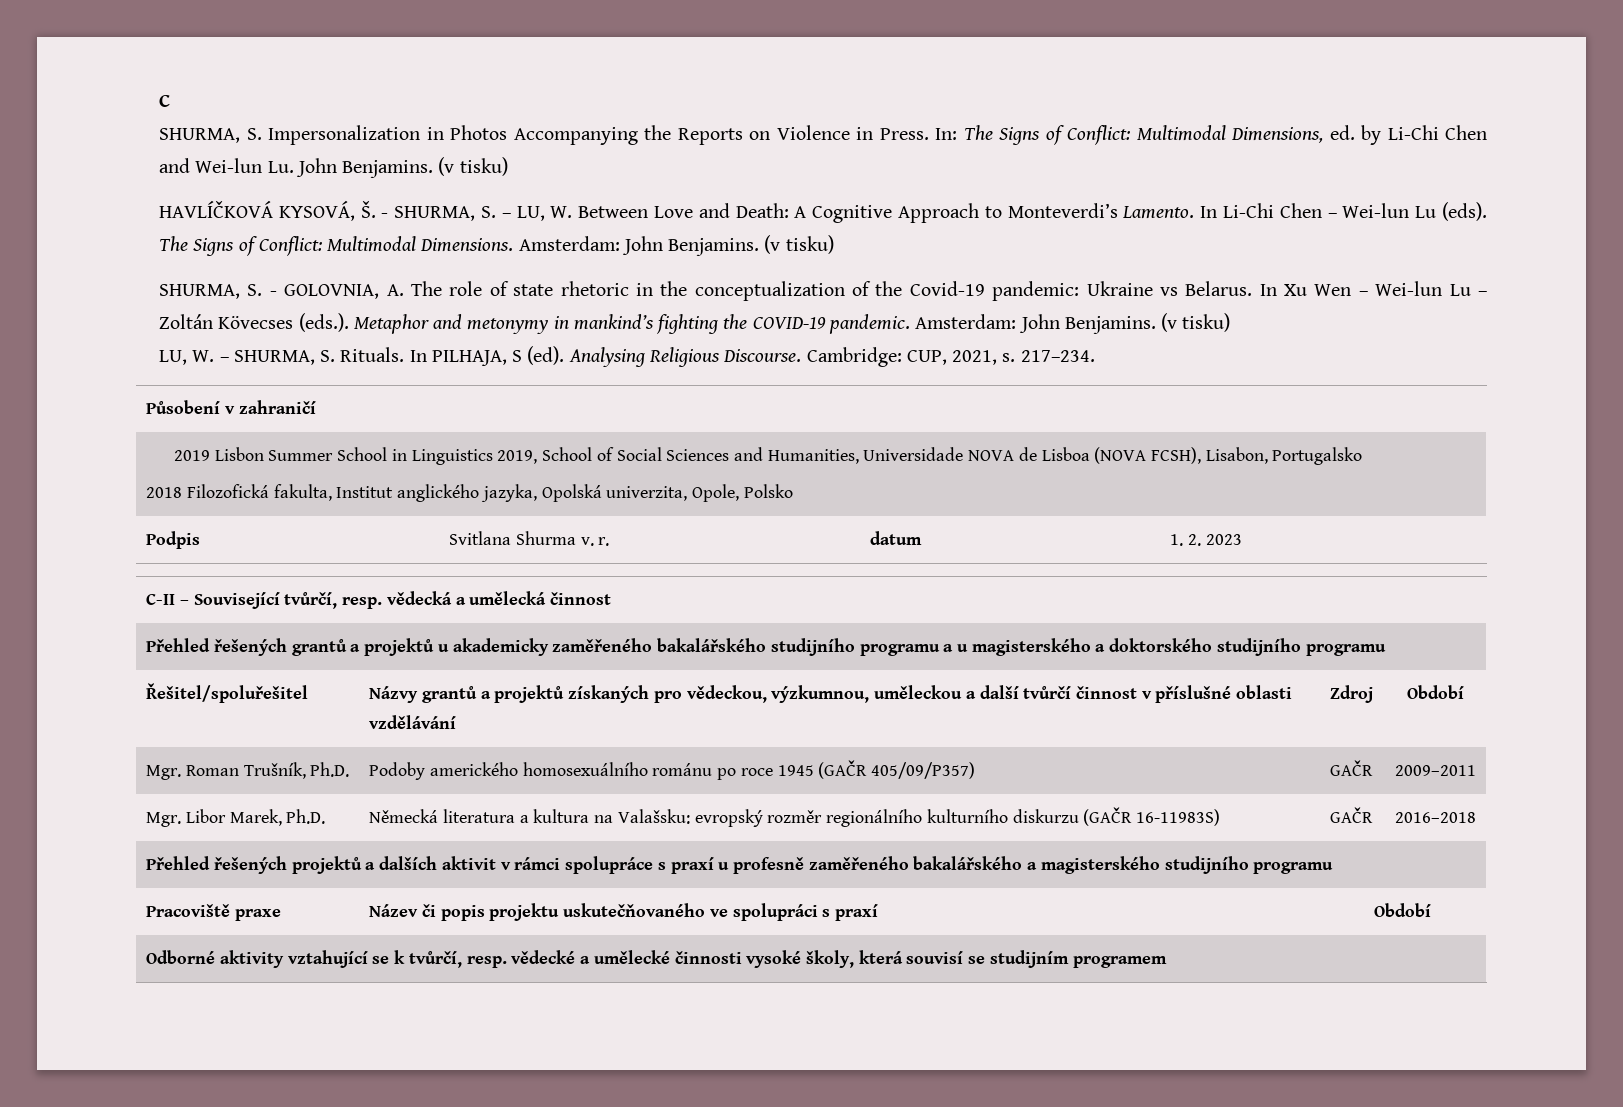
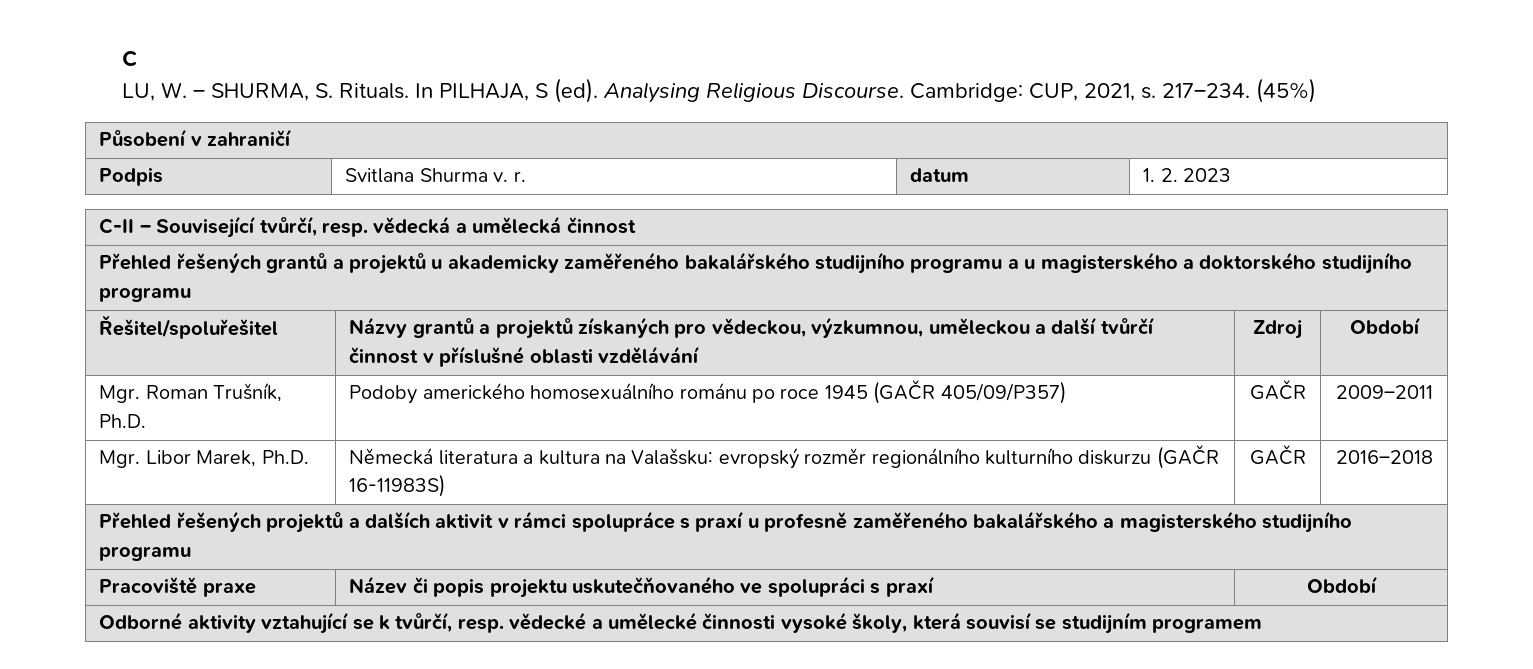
- SHURMA, S. Impersonalization in Photos Accompanying the Reports on Violence in Press. In: The Signs of Conflict: Multimodal Dimensions, ed. by Li-Chi Chen and Wei-lun Lu. John Benjamins. (v tisku)
- HAVLÍČKOVÁ KYSOVÁ, Š. - SHURMA, S. – LU, W. Between Love and Death: A Cognitive Approach to Monteverdi’s Lamento. In Li-Chi Chen – Wei-lun Lu (eds). The Signs of Conflict: Multimodal Dimensions. Amsterdam: John Benjamins. (v tisku)
- SHURMA, S. - GOLOVNIA, A. The role of state rhetoric in the conceptualization of the Covid-19 pandemic: Ukraine vs Belarus. In Xu Wen – Wei-lun Lu – Zoltán Kövecses (eds.). Metaphor and metonymy in mankind’s fighting the COVID-19 pandemic. Amsterdam: John Benjamins. (v tisku)
+ (45%)
- 2019 Lisbon Summer School in Linguistics 2019, School of Social Sciences and Humanities, Universidade NOVA de Lisboa (NOVA FCSH), Lisabon, Portugalsko
- 2018 Filozofická fakulta, Institut anglického jazyka, Opolská univerzita, Opole, Polsko

